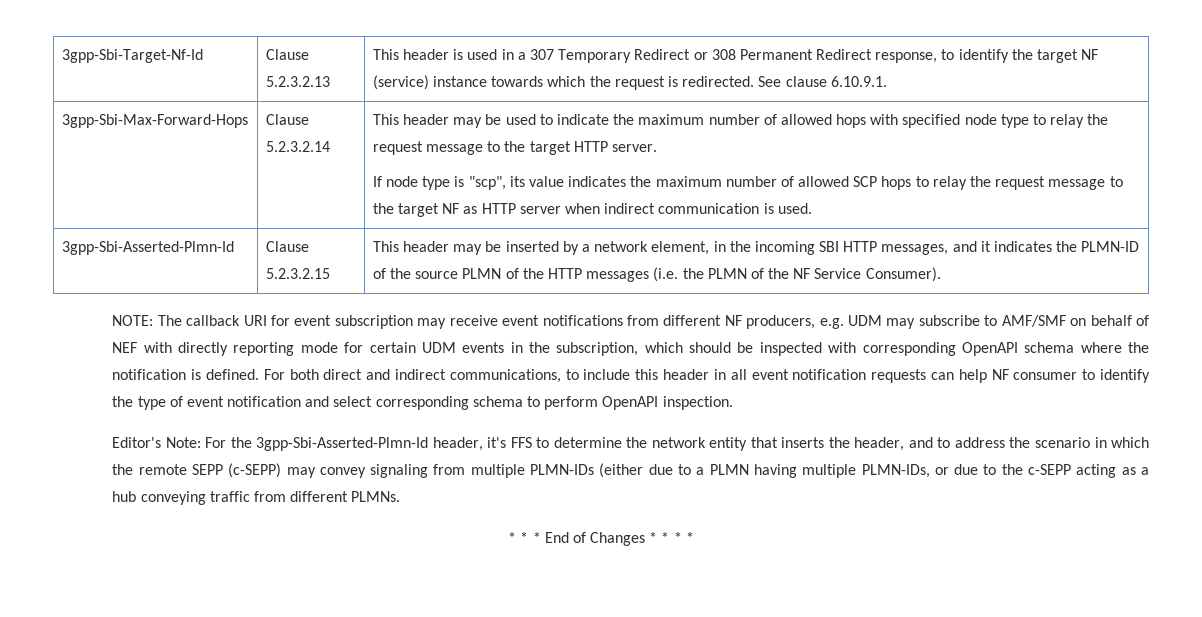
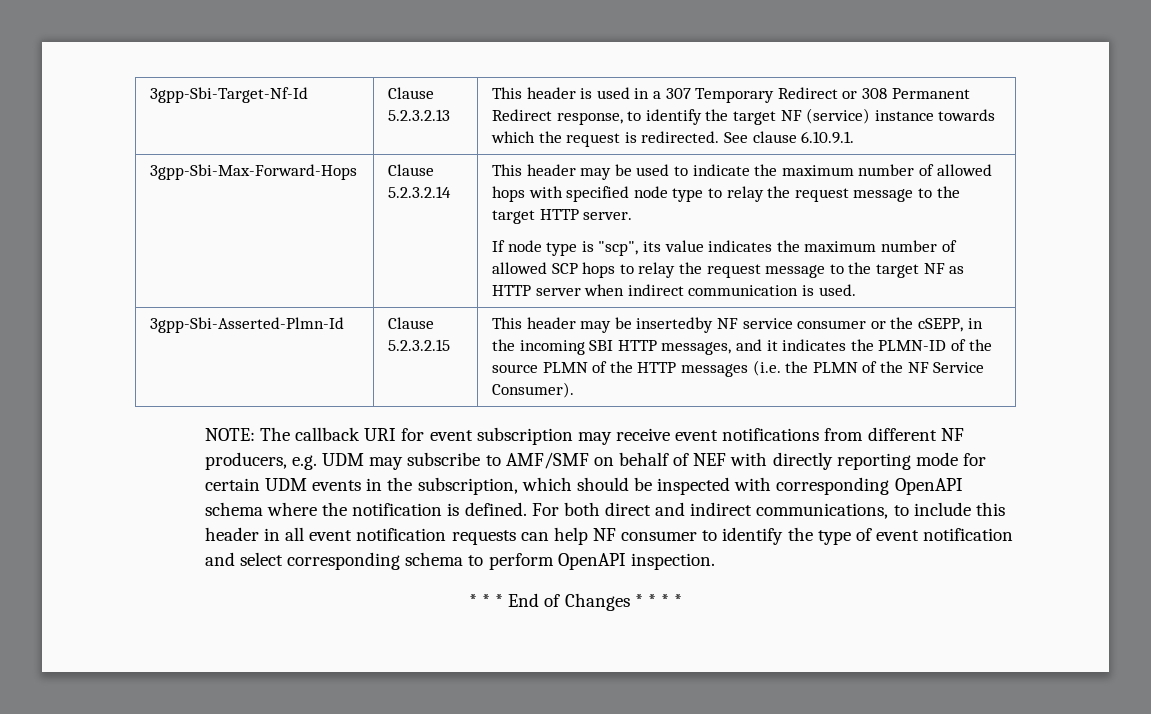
- This header may be inserted by a network element, in the incoming SBI HTTP messages, and it indicates the PLMN-ID of the source PLMN of the HTTP messages (i.e. the PLMN of the NF Service Consumer).
+ This header may be insertedby NF service consumer or the cSEPP, in the incoming SBI HTTP messages, and it indicates the PLMN-ID of the source PLMN of the HTTP messages (i.e. the PLMN of the NF Service Consumer).
- Editor's Note: For the 3gpp-Sbi-Asserted-Plmn-Id header, it's FFS to determine the network entity that inserts the header, and to address the scenario in which the remote SEPP (c-SEPP) may convey signaling from multiple PLMN-IDs (either due to a PLMN having multiple PLMN-IDs, or due to the c-SEPP acting as a hub conveying traffic from different PLMNs.

